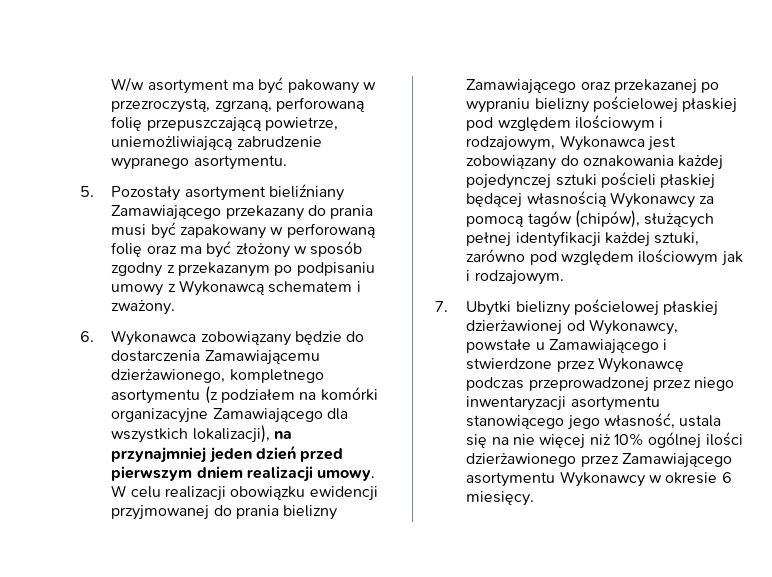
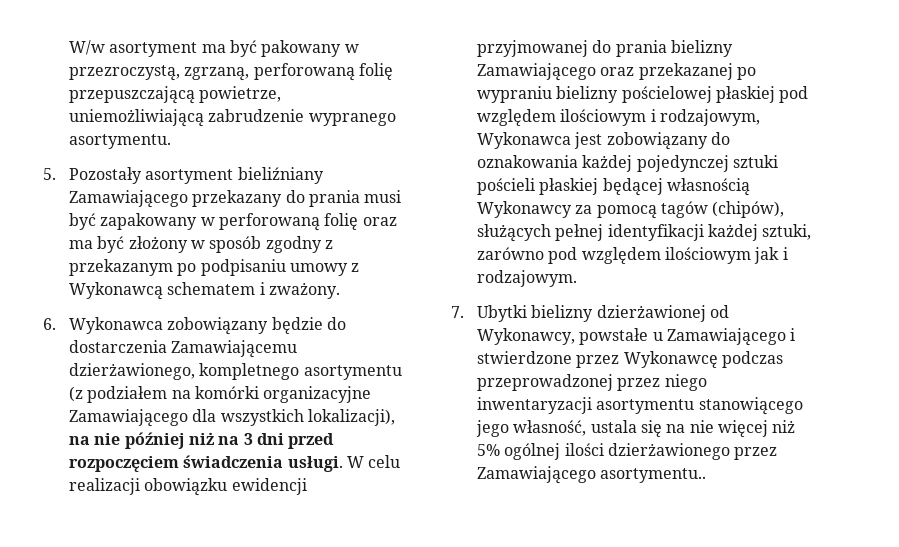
- 6. Wykonawca zobowiązany będzie do dostarczenia Zamawiającemu dzierżawionego, kompletnego asortymentu (z podziałem na komórki organizacyjne Zamawiającego dla wszystkich lokalizacji), na przynajmniej jeden dzień przed pierwszym dniem realizacji umowy.
+ 6. Wykonawca zobowiązany będzie do dostarczenia Zamawiającemu dzierżawionego, kompletnego asortymentu (z podziałem na komórki organizacyjne Zamawiającego dla wszystkich lokalizacji), na nie później niż na 3 dni przed rozpoczęciem świadczenia usługi.
- 7. Ubytki bielizny pościelowej płaskiej dzierżawionej od Wykonawcy, powstałe u Zamawiającego i stwierdzone przez Wykonawcę podczas przeprowadzonej przez niego inwentaryzacji asortymentu stanowiącego jego własność, ustala się na nie więcej niż 10% ogólnej ilości dzierżawionego przez Zamawiającego asortymentu Wykonawcy w okresie 6 miesięcy.
+ 7. Ubytki bielizny dzierżawionej od Wykonawcy, powstałe u Zamawiającego i stwierdzone przez Wykonawcę podczas przeprowadzonej przez niego inwentaryzacji asortymentu stanowiącego jego własność, ustala się na nie więcej niż 5% ogólnej ilości dzierżawionego przez Zamawiającego asortymentu..

